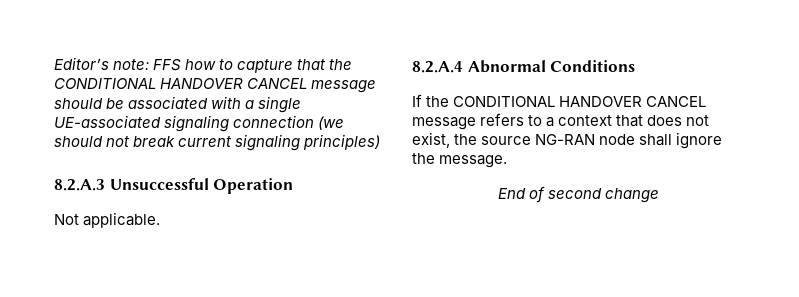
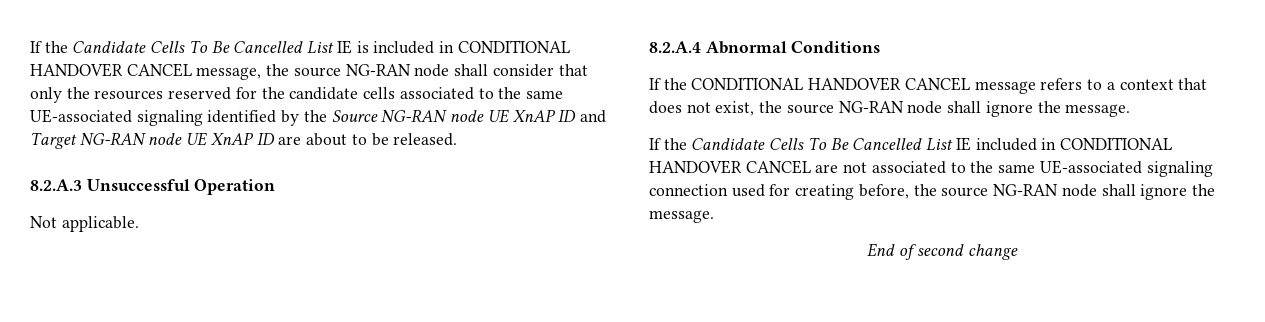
- Editor’s note: FFS how to capture that the CONDITIONAL HANDOVER CANCEL message should be associated with a single UE-associated signaling connection (we should not break current signaling principles)
+ If the Candidate Cells To Be Cancelled List IE is included in CONDITIONAL HANDOVER CANCEL message, the source NG-RAN node shall consider that only the resources reserved for the candidate cells associated to the same UE-associated signaling identified by the Source NG-RAN node UE XnAP ID and Target NG-RAN node UE XnAP ID are about to be released.
+ If the Candidate Cells To Be Cancelled List IE included in CONDITIONAL HANDOVER CANCEL are not associated to the same UE-associated signaling connection used for creating before, the source NG-RAN node shall ignore the message.

